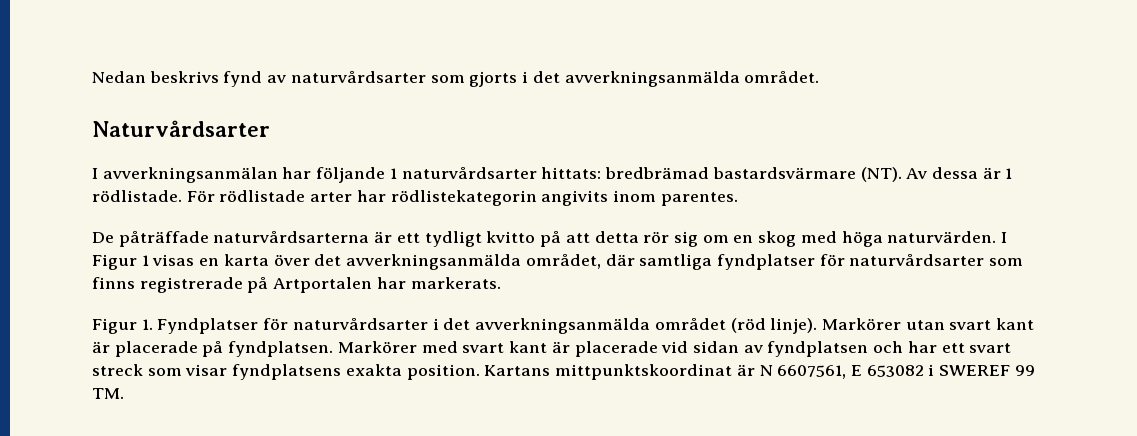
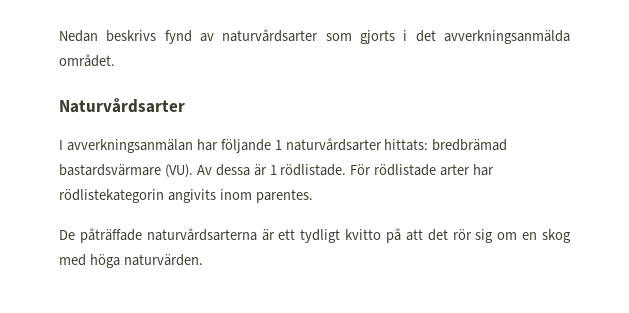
- I avverkningsanmälan har följande 1 naturvårdsarter hittats: bredbrämad bastardsvärmare (NT). Av dessa är 1 rödlistade.
+ I avverkningsanmälan har följande 1 naturvårdsarter hittats: bredbrämad bastardsvärmare (VU). Av dessa är 1 rödlistade.
- De påträffade naturvårdsarterna är ett tydligt kvitto på att detta rör sig om en skog med höga naturvärden. I Figur 1 visas en karta över det avverkningsanmälda området, där samtliga fyndplatser för naturvårdsarter som finns registrerade på Artportalen har markerats.
- Figur 1. Fyndplatser för naturvårdsarter i det avverkningsanmälda området (röd linje). Markörer utan svart kant är placerade på fyndplatsen. Markörer med svart kant är placerade vid sidan av fyndplatsen och har ett svart streck som visar fyndplatsens exakta position. Kartans mittpunktskoordinat är N 6607561, E 653082 i SWEREF 99 TM.
+ De påträffade naturvårdsarterna är ett tydligt kvitto på att det rör sig om en skog med höga naturvärden.

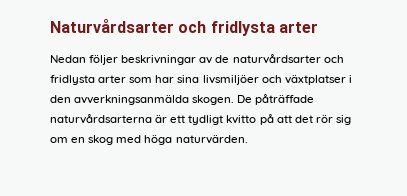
- Nedan beskrivs fynd av naturvårdsarter som gjorts i det avverkningsanmälda området.
- Naturvårdsarter
- I avverkningsanmälan har följande 1 naturvårdsarter hittats: bredbrämad bastardsvärmare (VU). Av dessa är 1 rödlistade. För rödlistade arter har rödlistekategorin angivits inom parentes.
- De påträffade naturvårdsarterna är ett tydligt kvitto på att det rör sig om en skog med höga naturvärden.
+ Naturvårdsarter och fridlysta arter
+ Nedan följer beskrivningar av de naturvårdsarter och fridlysta arter som har sina livsmiljöer och växtplatser i den avverkningsanmälda skogen. De påträffade naturvårdsarterna är ett tydligt kvitto på att det rör sig om en skog med höga naturvärden.

